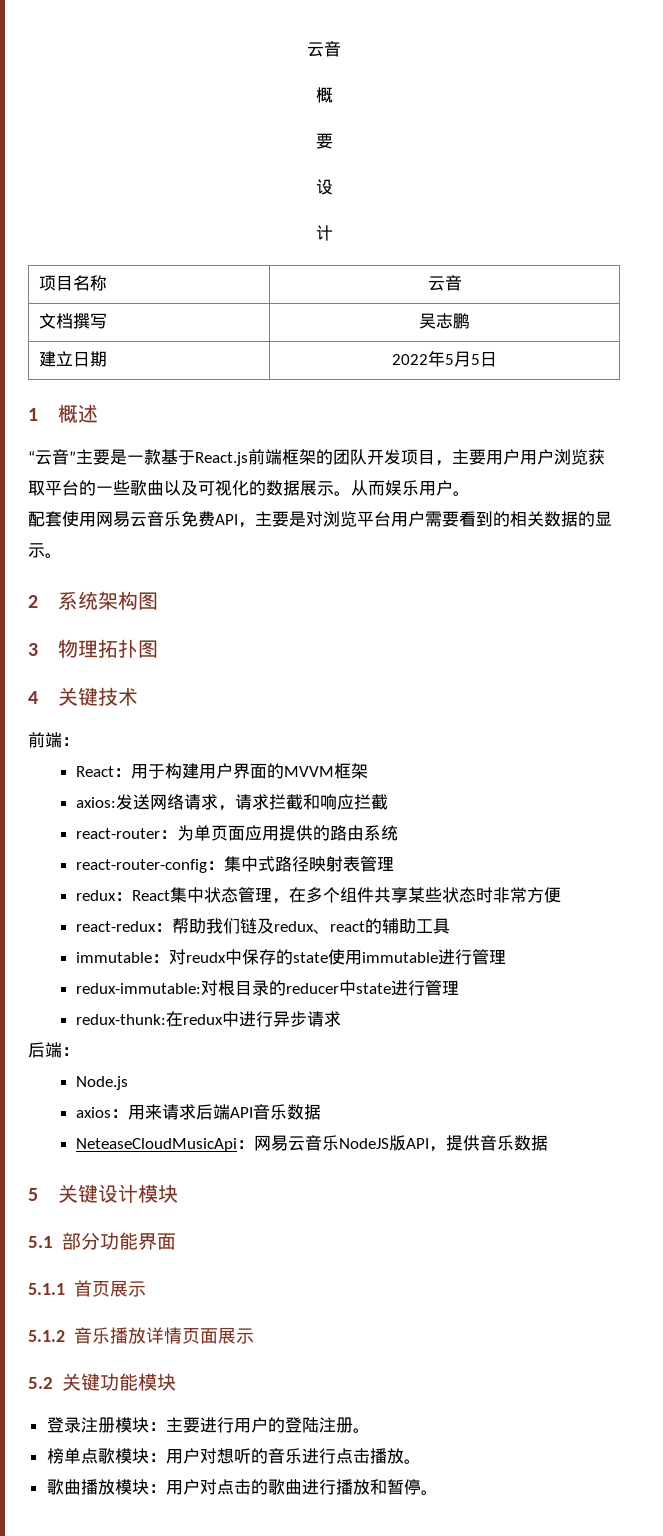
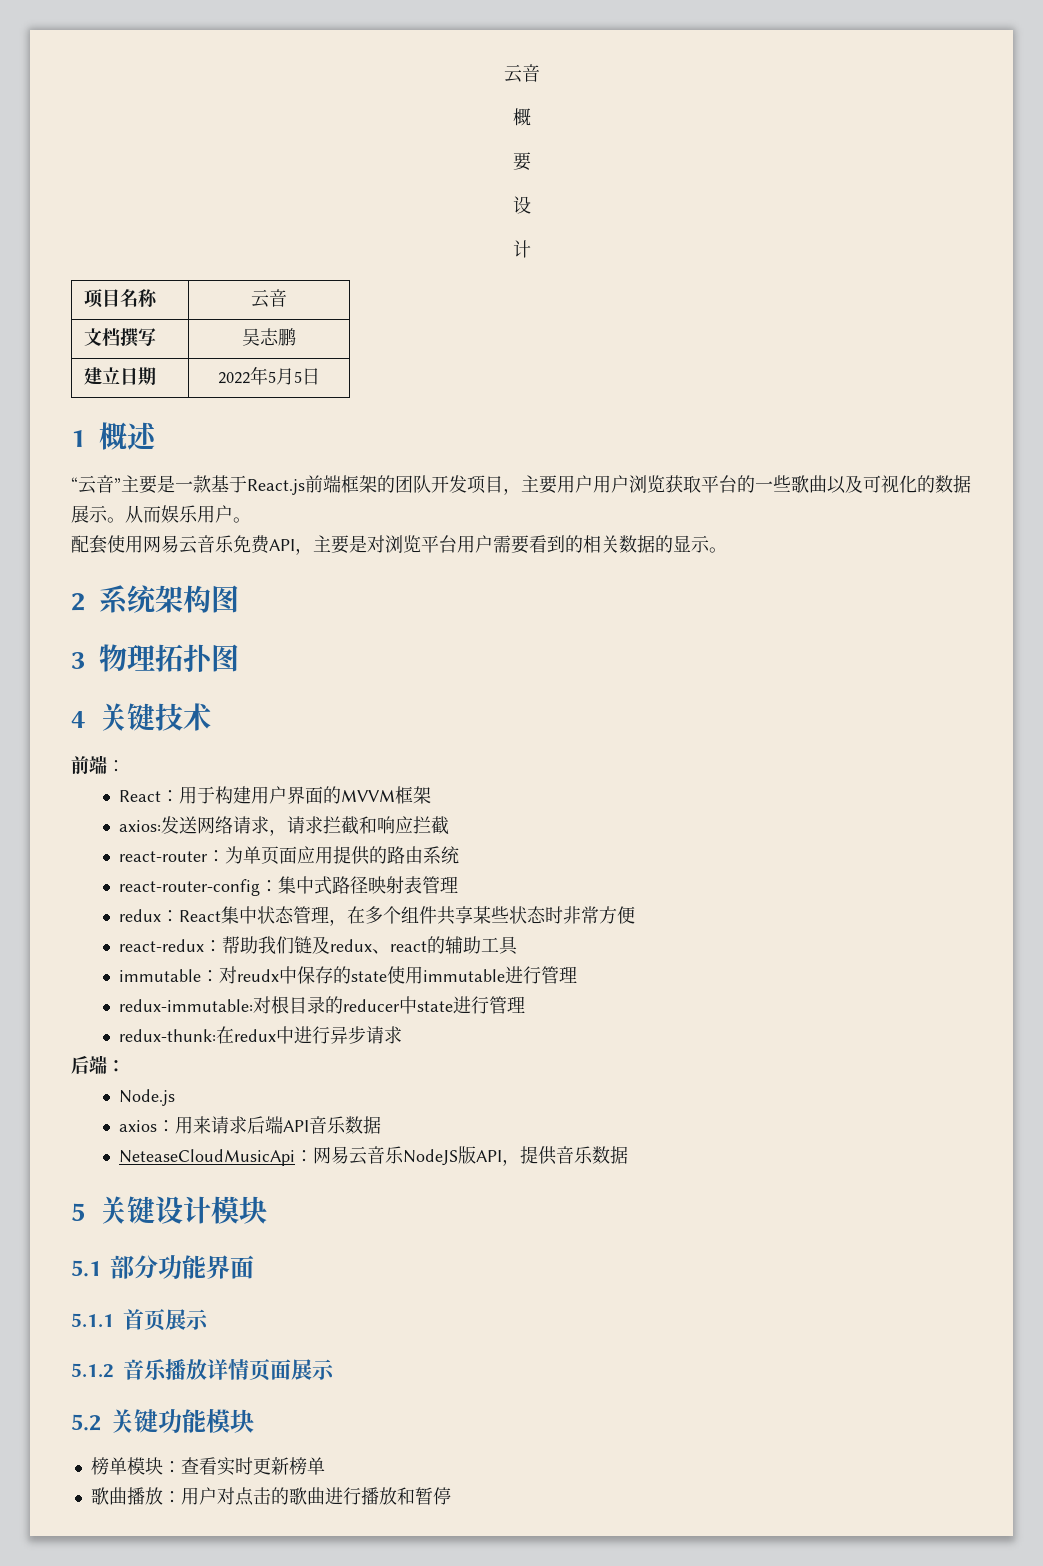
- 登录注册模块：主要进行用户的登陆注册。
- 榜单点歌模块：用户对想听的音乐进行点击播放。
+ 榜单模块：查看实时更新榜单
- 歌曲播放模块：用户对点击的歌曲进行播放和暂停。
+ 歌曲播放：用户对点击的歌曲进行播放和暂停

